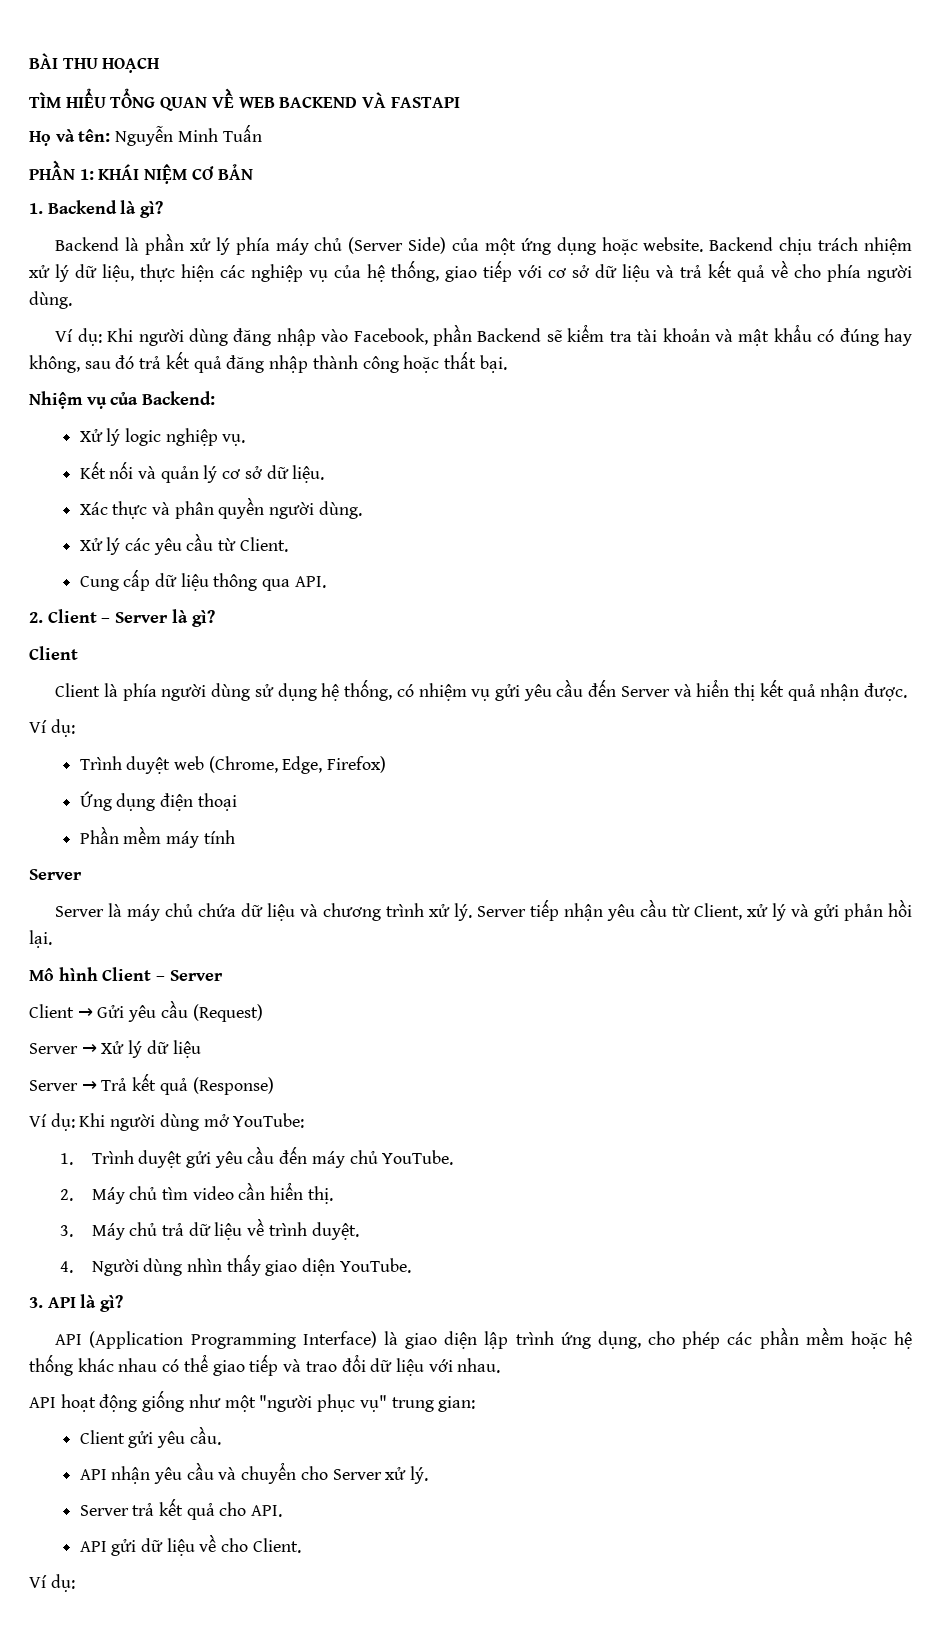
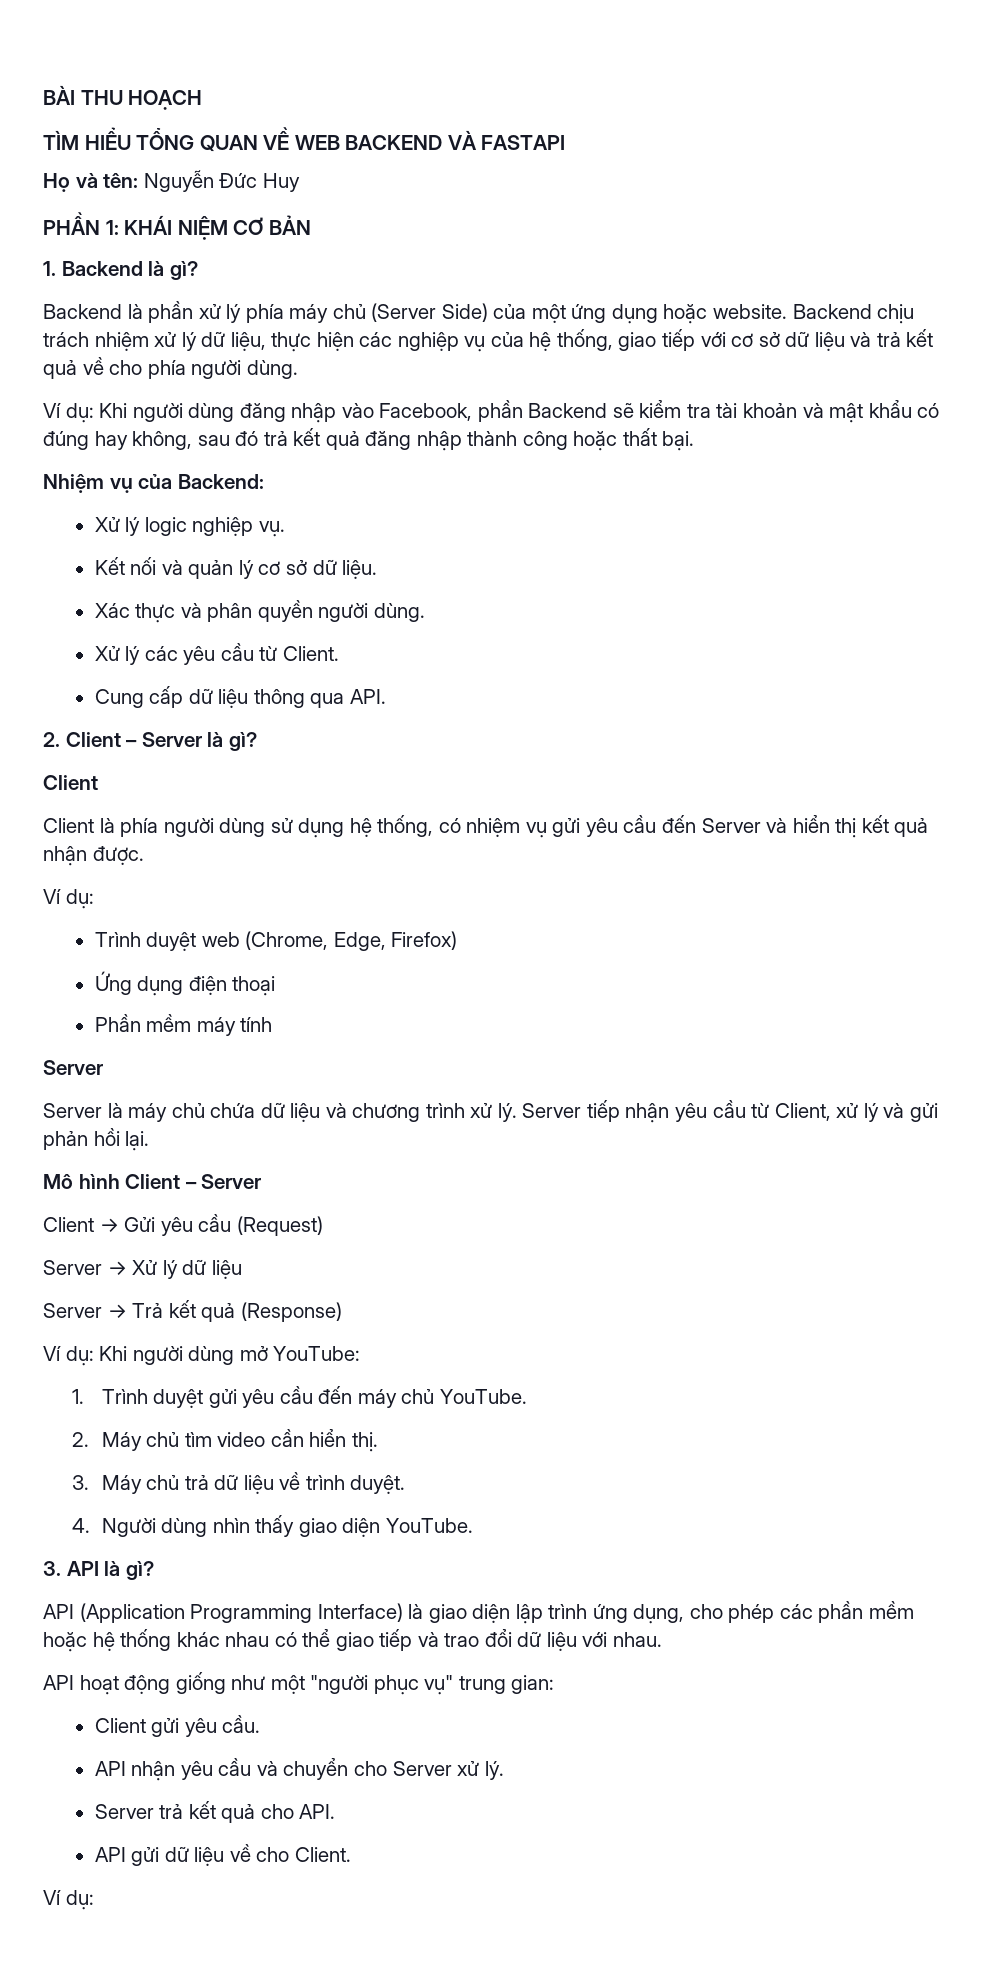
- Họ và tên: Nguyễn Minh Tuấn
+ Họ và tên: Nguyễn Đức Huy

